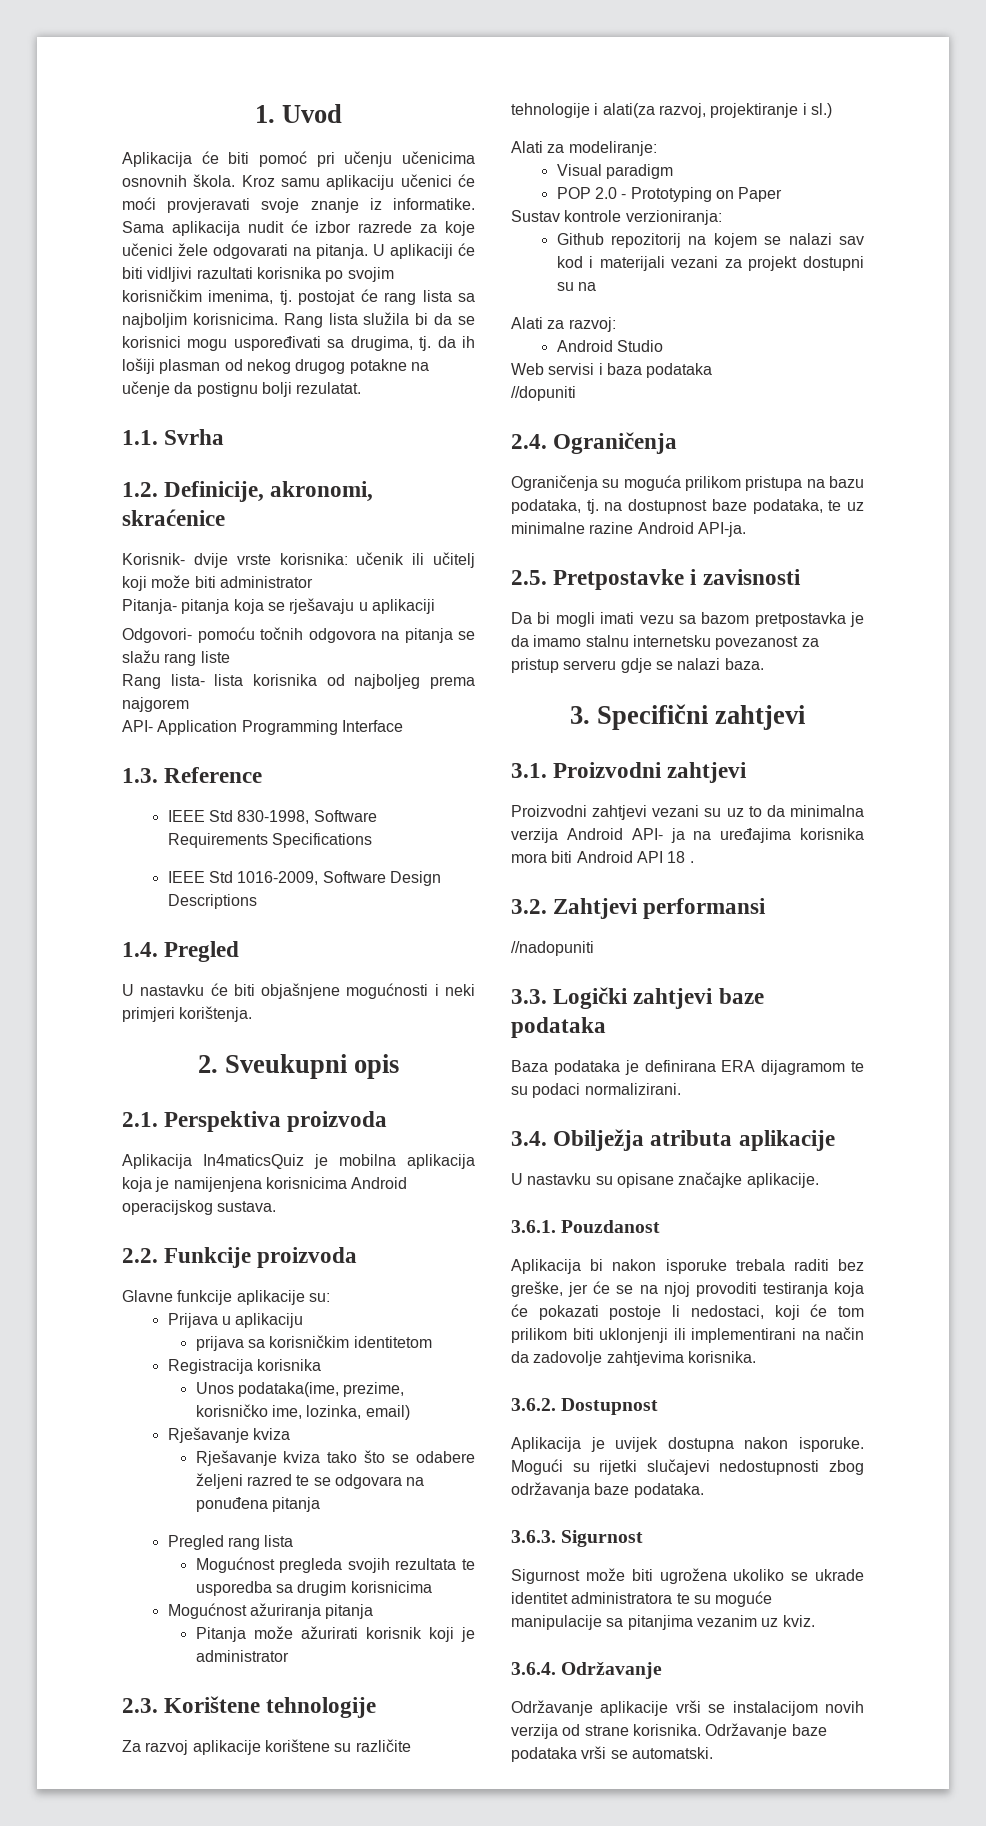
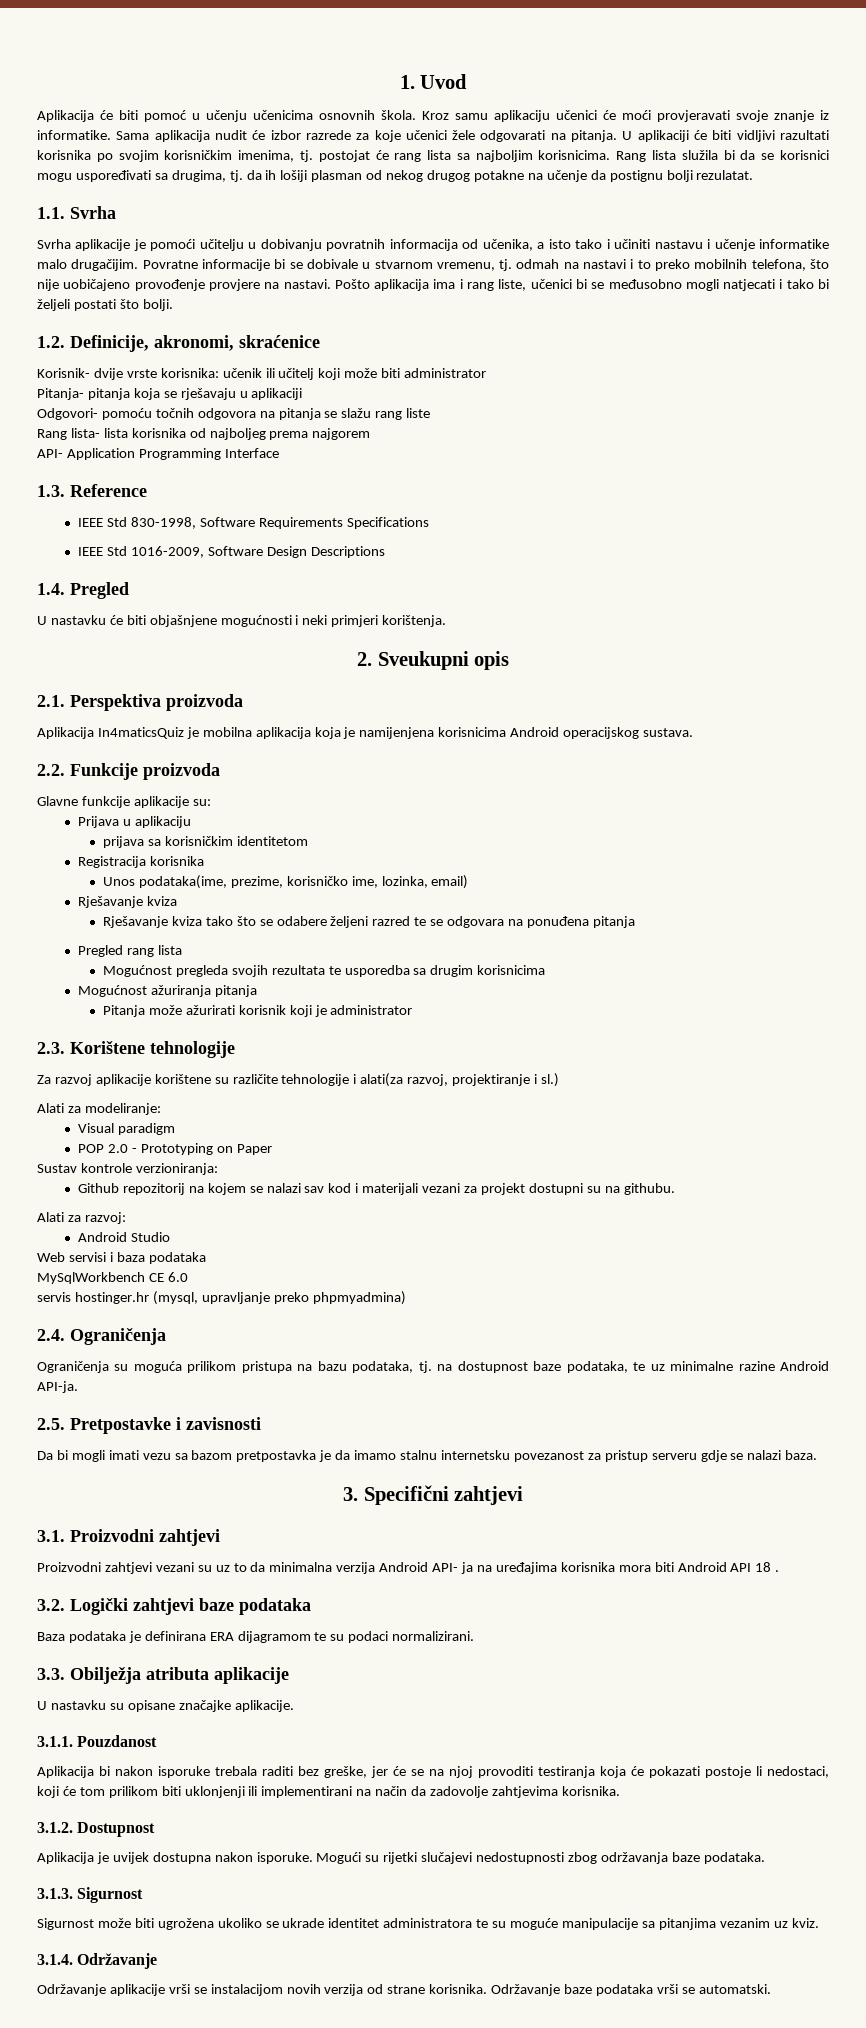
- Aplikacija će biti pomoć pri učenju učenicima osnovnih škola.
+ Aplikacija će biti pomoć u učenju učenicima osnovnih škola.
+ Svrha aplikacije je pomoći učitelju u dobivanju povratnih informacija od učenika, a isto tako i učiniti nastavu i učenje informatike malo drugačijim. Povratne informacije bi se dobivale u stvarnom vremenu, tj. odmah na nastavi i to preko mobilnih telefona, što nije uobičajeno provođenje provjere na nastavi. Pošto aplikacija ima i rang liste, učenici bi se međusobno mogli natjecati i tako bi željeli postati što bolji.
- Github repozitorij na kojem se nalazi sav kod i materijali vezani za projekt dostupni su na
+ Github repozitorij na kojem se nalazi sav kod i materijali vezani za projekt dostupni su na githubu.
- //dopuniti
+ MySqlWorkbench CE 6.0
+ servis hostinger.hr (mysql, upravljanje preko phpmyadmina)
- 3.2. Zahtjevi performansi
- //nadopuniti
- 3.3. Logički zahtjevi baze podataka
+ 3.2. Logički zahtjevi baze podataka
- 3.4. Obilježja atributa aplikacije
+ 3.3. Obilježja atributa aplikacije
- 3.6.1. Pouzdanost
+ 3.1.1. Pouzdanost
- 3.6.2. Dostupnost
+ 3.1.2. Dostupnost
- 3.6.3. Sigurnost
+ 3.1.3. Sigurnost
- 3.6.4. Održavanje
+ 3.1.4. Održavanje

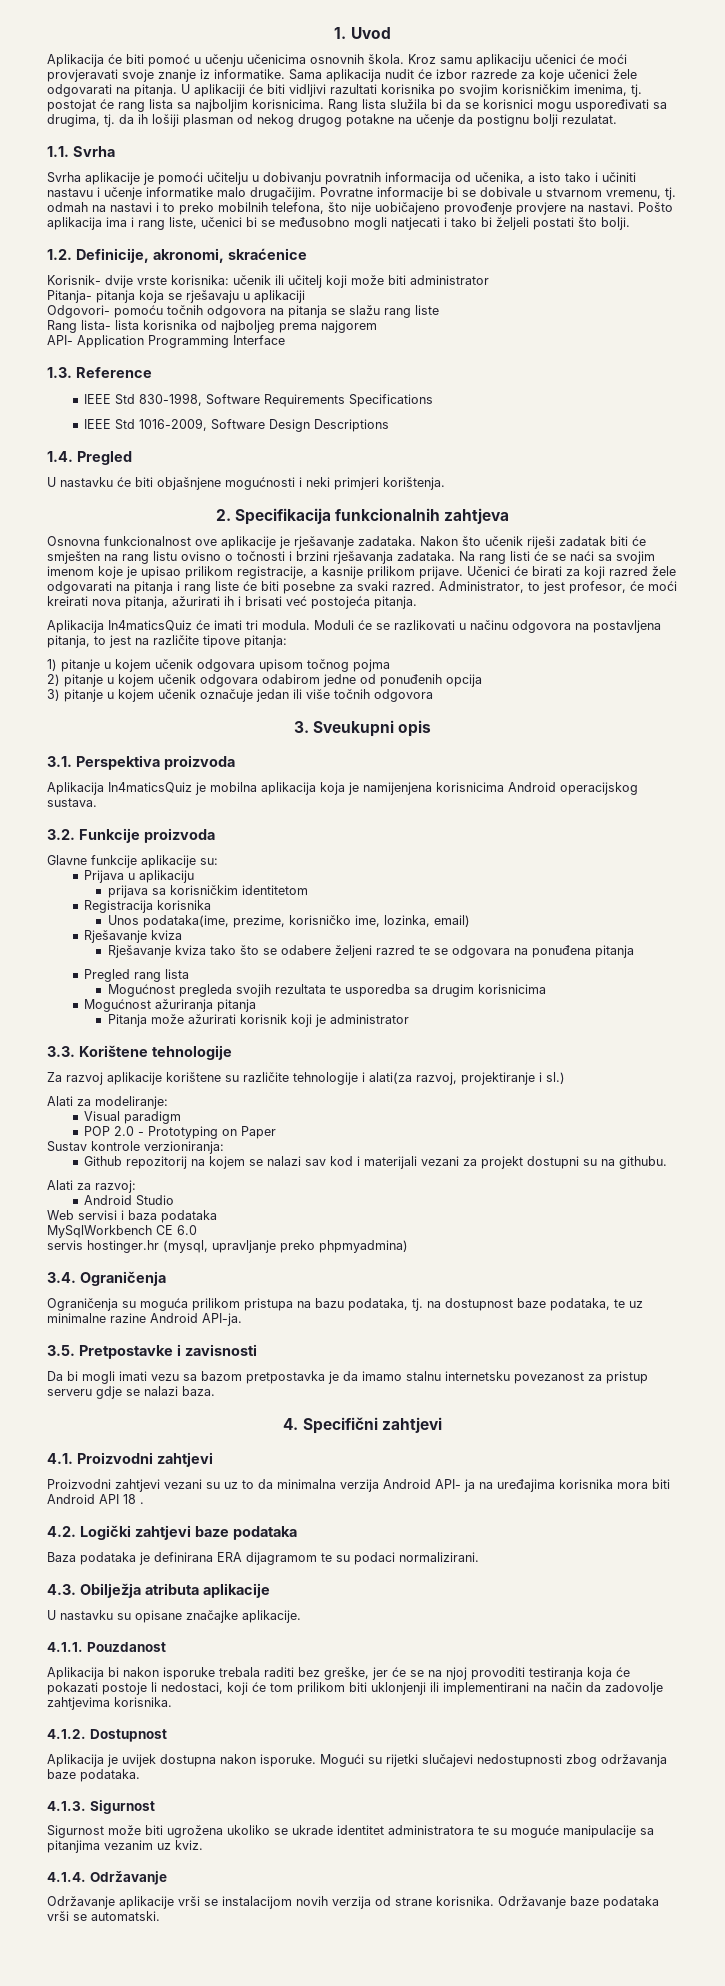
- 2. Sveukupni opis
+ 2. Specifikacija funkcionalnih zahtjeva
+ Osnovna funkcionalnost ove aplikacije je rješavanje zadataka. Nakon što učenik riješi zadatak biti će smješten na rang listu ovisno o točnosti i brzini rješavanja zadataka. Na rang listi će se naći sa svojim imenom koje je upisao prilikom registracije, a kasnije prilikom prijave. Učenici će birati za koji razred žele odgovarati na pitanja i rang liste će biti posebne za svaki razred. Administrator, to jest profesor, će moći kreirati nova pitanja, ažurirati ih i brisati već postojeća pitanja.
+ Aplikacija In4maticsQuiz će imati tri modula. Moduli će se razlikovati u načinu odgovora na postavljena pitanja, to jest na različite tipove pitanja:
+ 1) pitanje u kojem učenik odgovara upisom točnog pojma
+ 2) pitanje u kojem učenik odgovara odabirom jedne od ponuđenih opcija
+ 3) pitanje u kojem učenik označuje jedan ili više točnih odgovora
+ 3. Sveukupni opis
- 2.1. Perspektiva proizvoda
+ 3.1. Perspektiva proizvoda
- 2.2. Funkcije proizvoda
+ 3.2. Funkcije proizvoda
- 2.3. Korištene tehnologije
+ 3.3. Korištene tehnologije
- 2.4. Ograničenja
+ 3.4. Ograničenja
- 2.5. Pretpostavke i zavisnosti
+ 3.5. Pretpostavke i zavisnosti
- 3. Specifični zahtjevi
+ 4. Specifični zahtjevi
- 3.1. Proizvodni zahtjevi
+ 4.1. Proizvodni zahtjevi
- 3.2. Logički zahtjevi baze podataka
+ 4.2. Logički zahtjevi baze podataka
- 3.3. Obilježja atributa aplikacije
+ 4.3. Obilježja atributa aplikacije
- 3.1.1. Pouzdanost
+ 4.1.1. Pouzdanost
- 3.1.2. Dostupnost
+ 4.1.2. Dostupnost
- 3.1.3. Sigurnost
+ 4.1.3. Sigurnost
- 3.1.4. Održavanje
+ 4.1.4. Održavanje

